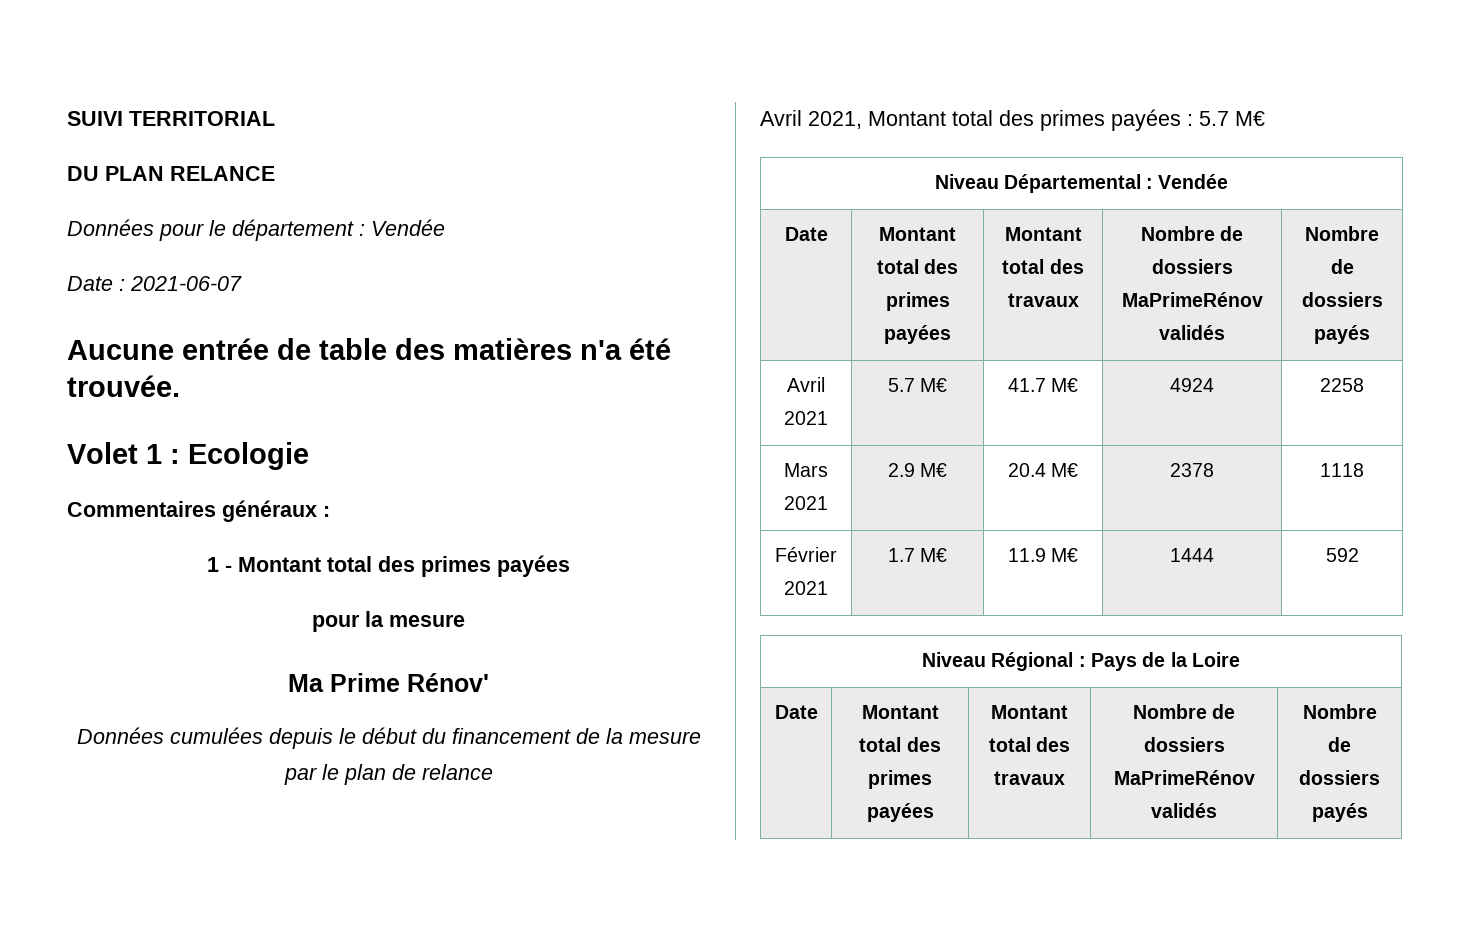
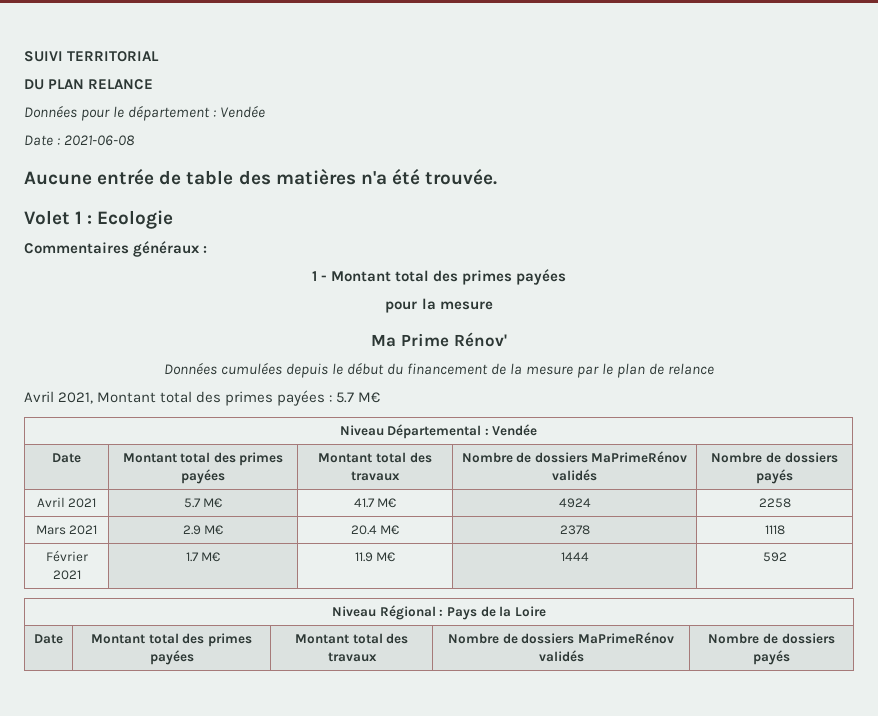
- Date : 2021-06-07
+ Date : 2021-06-08

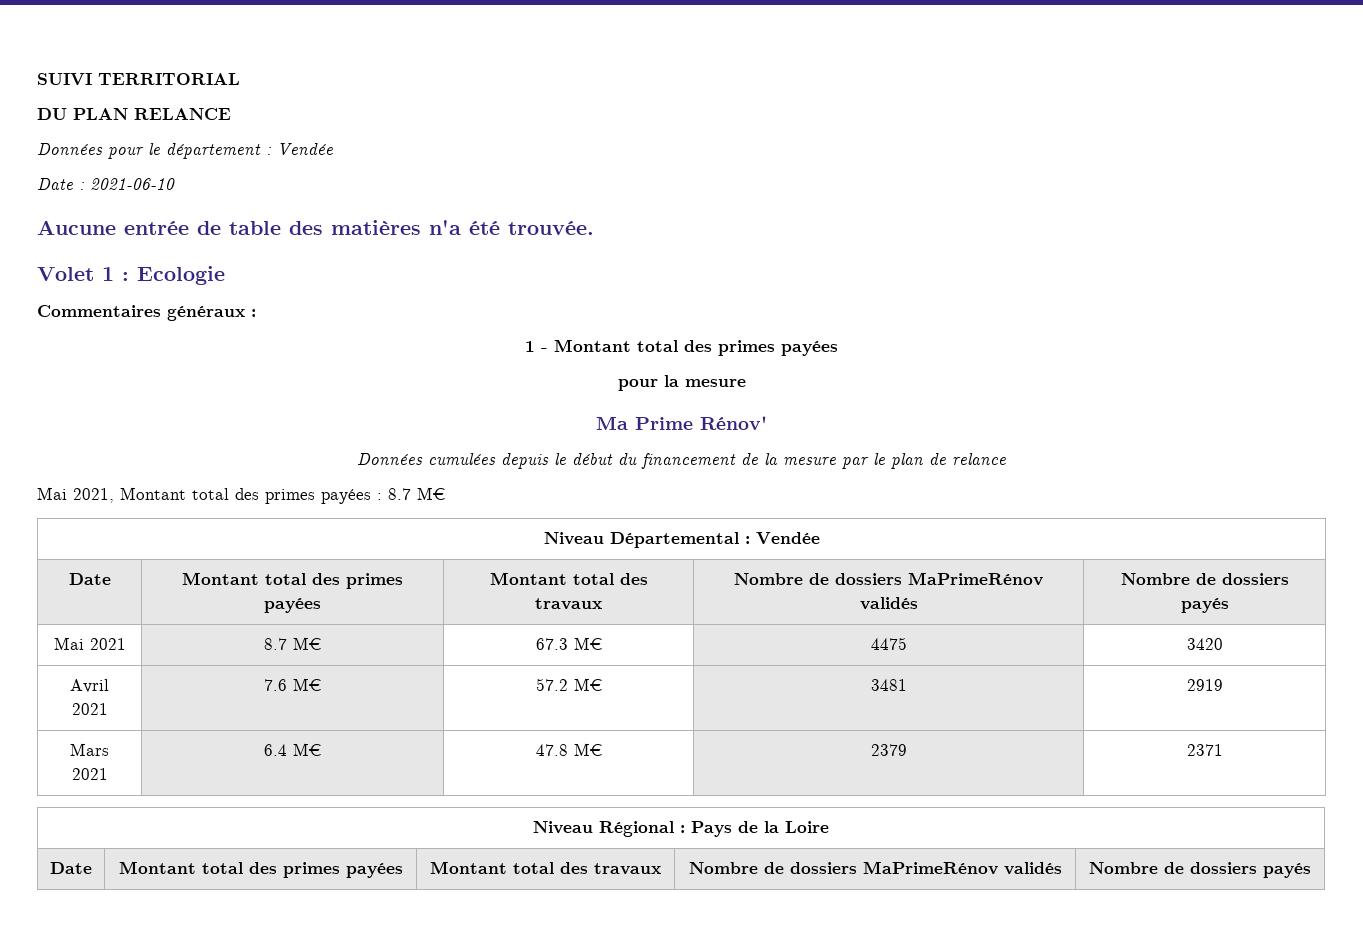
- Date : 2021-06-08
+ Date : 2021-06-10
- Avril 2021, Montant total des primes payées : 5.7 M€
+ Mai 2021, Montant total des primes payées : 8.7 M€
+ Mai 2021 | 8.7 M€ | 67.3 M€ | 4475 | 3420
- Avril 2021 | 5.7 M€ | 41.7 M€ | 4924 | 2258
+ Avril 2021 | 7.6 M€ | 57.2 M€ | 3481 | 2919
- Mars 2021 | 2.9 M€ | 20.4 M€ | 2378 | 1118
- Février 2021 | 1.7 M€ | 11.9 M€ | 1444 | 592
+ Mars 2021 | 6.4 M€ | 47.8 M€ | 2379 | 2371

